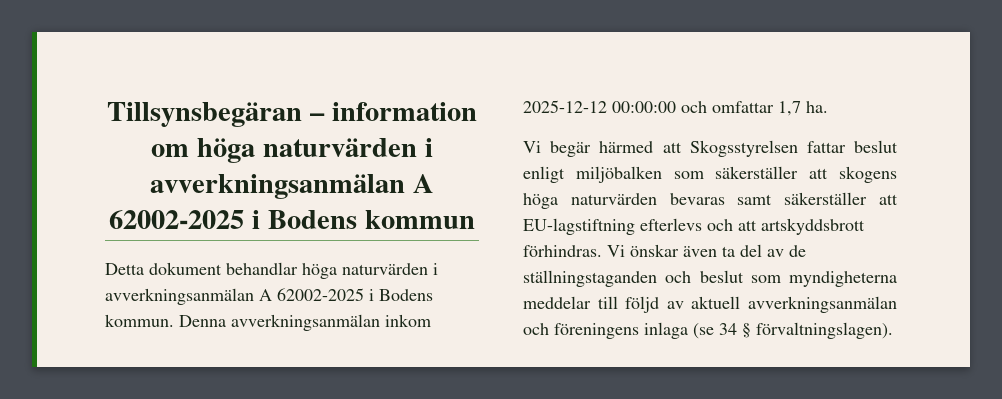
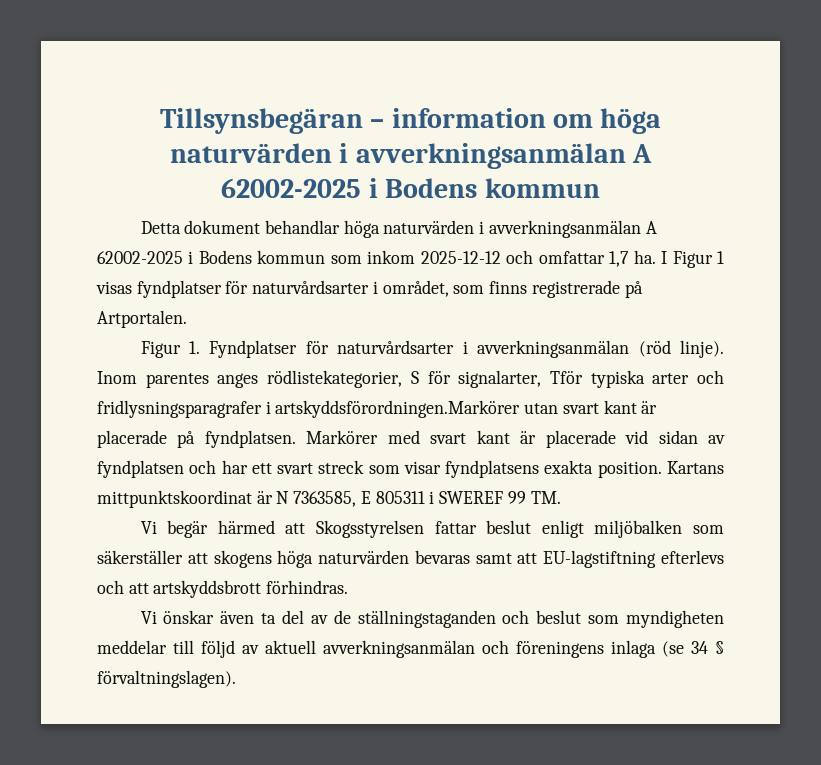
- Detta dokument behandlar höga naturvärden i avverkningsanmälan A 62002-2025 i Bodens kommun. Denna avverkningsanmälan inkom 2025-12-12 00:00:00 och omfattar 1,7 ha.
+ Detta dokument behandlar höga naturvärden i avverkningsanmälan A 62002-2025 i Bodens kommun som inkom 2025-12-12 och omfattar 1,7 ha. I Figur 1 visas fyndplatser för naturvårdsarter i området, som finns registrerade på Artportalen.
+ Figur 1. Fyndplatser för naturvårdsarter i avverkningsanmälan (röd linje). Inom parentes anges rödlistekategorier, S för signalarter, Tför typiska arter och fridlysningsparagrafer i artskyddsförordningen.Markörer utan svart kant är placerade på fyndplatsen. Markörer med svart kant är placerade vid sidan av fyndplatsen och har ett svart streck som visar fyndplatsens exakta position. Kartans mittpunktskoordinat är N 7363585, E 805311 i SWEREF 99 TM.
- Vi begär härmed att Skogsstyrelsen fattar beslut enligt miljöbalken som säkerställer att skogens höga naturvärden bevaras samt säkerställer att EU-lagstiftning efterlevs och att artskyddsbrott förhindras. Vi önskar även ta del av de ställningstaganden och beslut som myndigheterna meddelar till följd av aktuell avverkningsanmälan och föreningens inlaga (se 34 § förvaltningslagen).
+ Vi begär härmed att Skogsstyrelsen fattar beslut enligt miljöbalken som säkerställer att skogens höga naturvärden bevaras samt att EU-lagstiftning efterlevs och att artskyddsbrott förhindras.
+ Vi önskar även ta del av de ställningstaganden och beslut som myndigheten meddelar till följd av aktuell avverkningsanmälan och föreningens inlaga (se 34 § förvaltningslagen).

